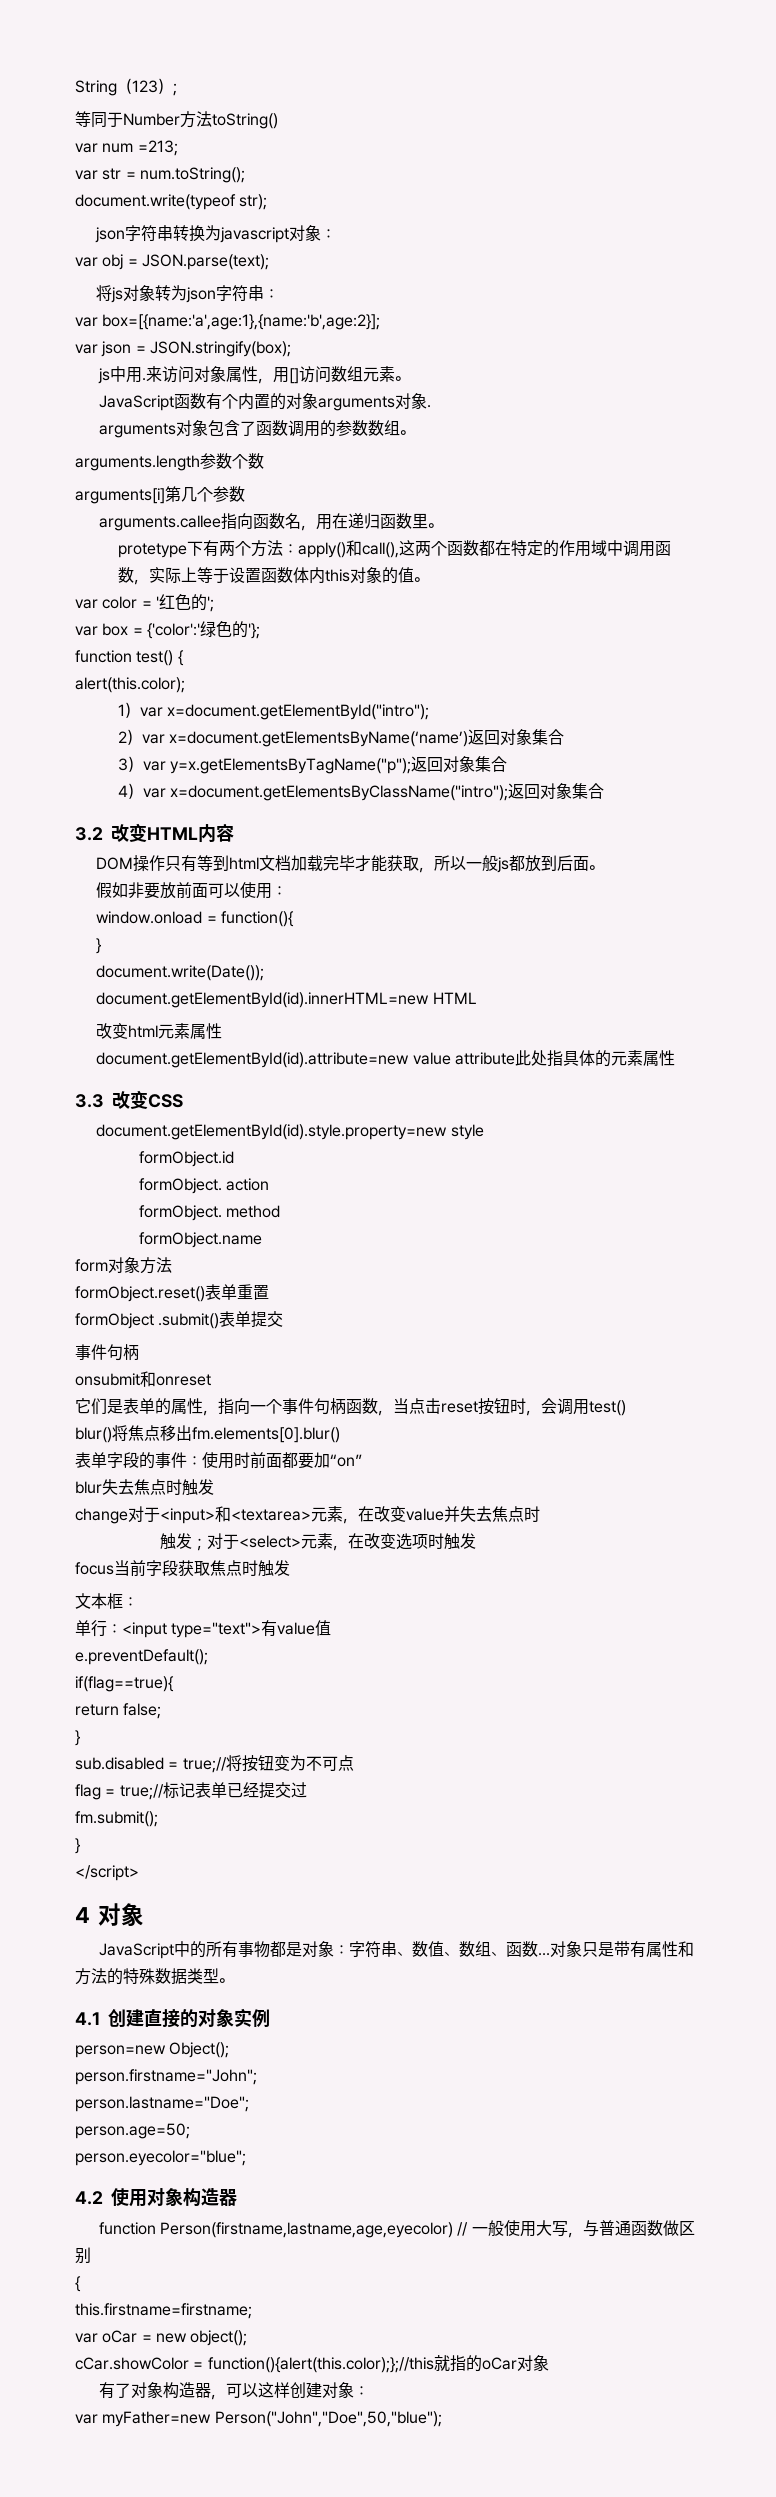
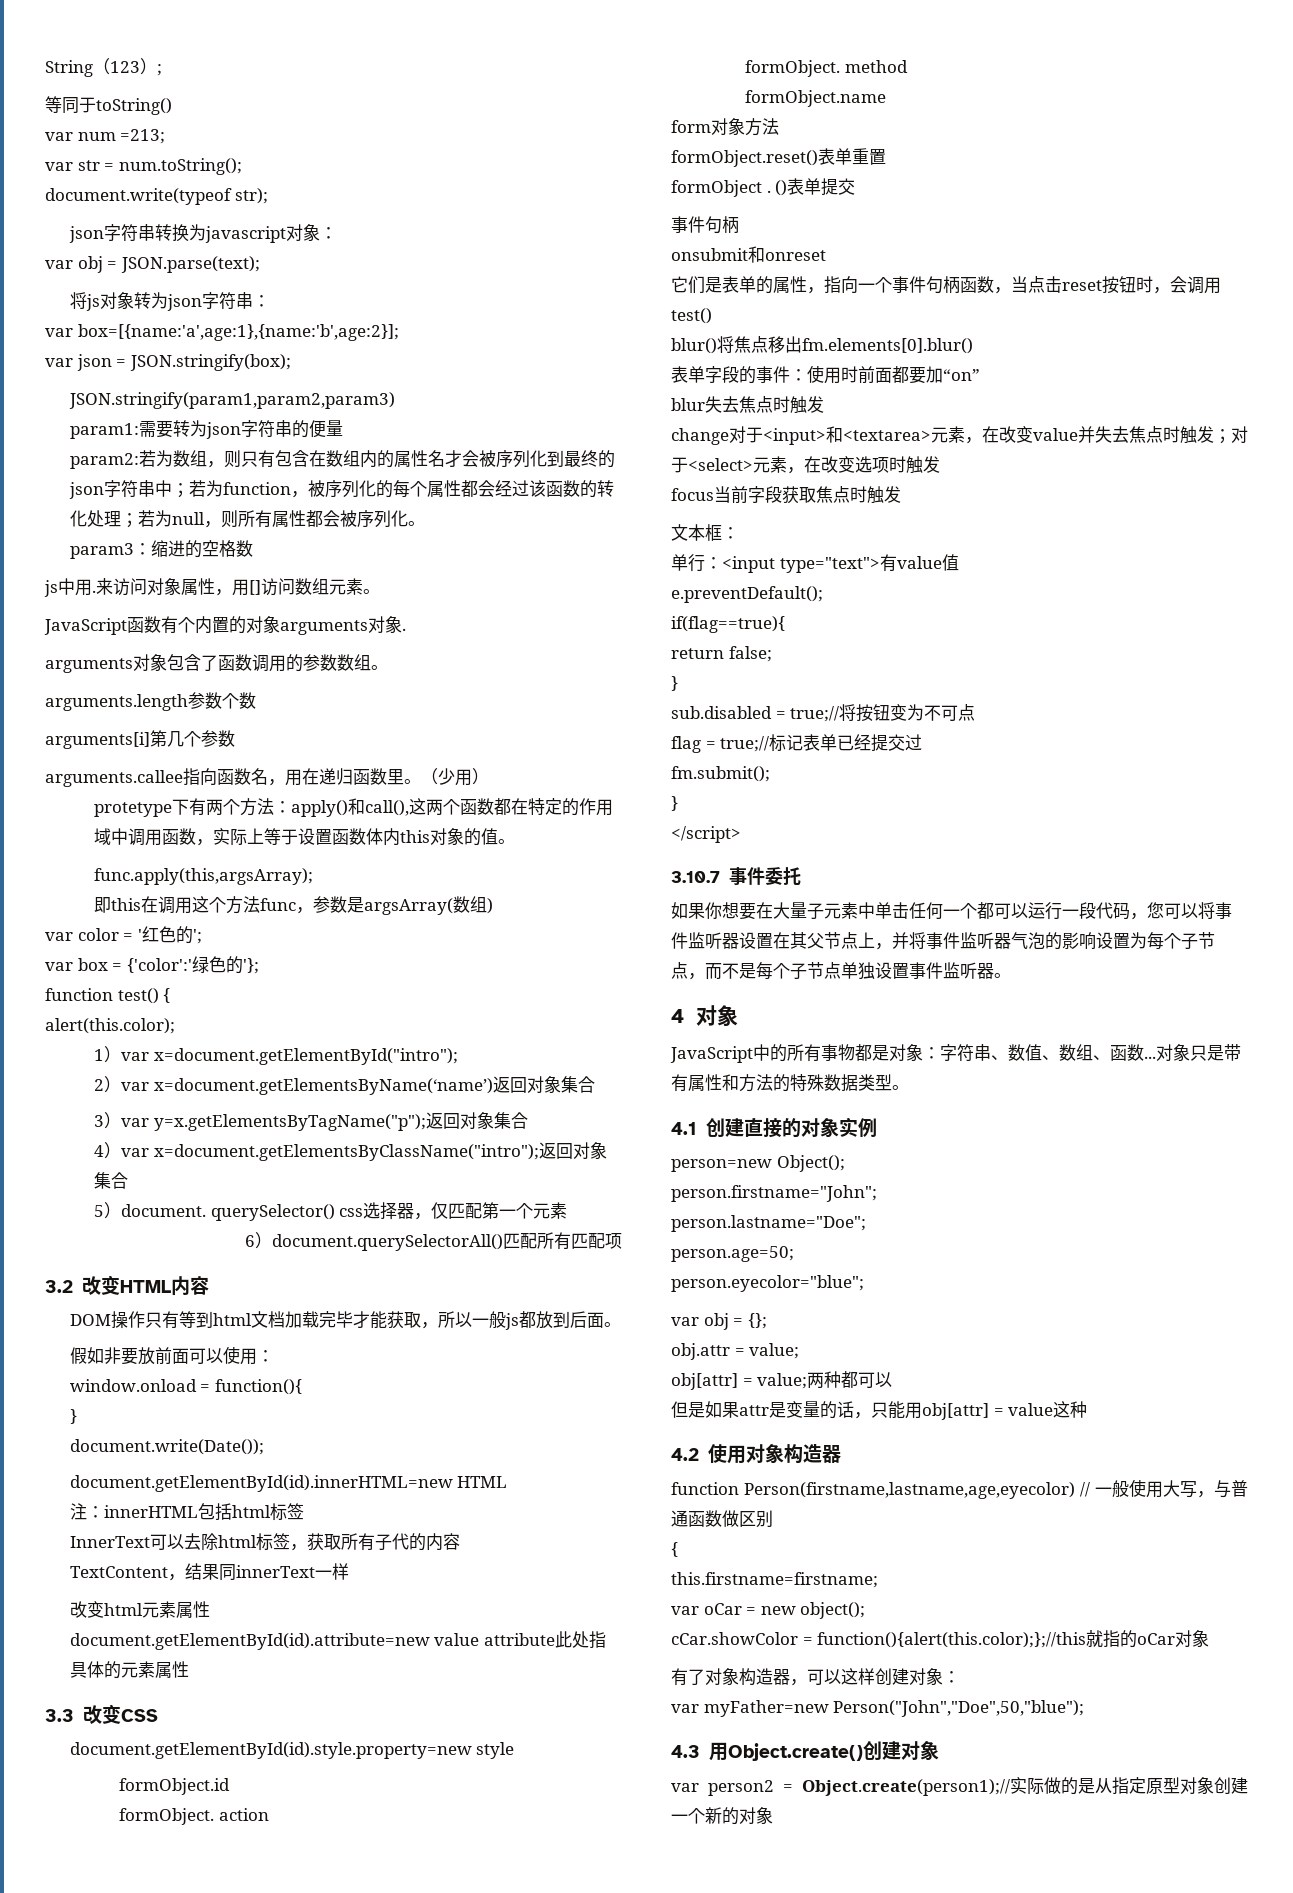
- 等同于Number方法toString()
+ 等同于toString()
+ JSON.stringify(param1,param2,param3)
+ param1:需要转为json字符串的便量
+ param2:若为数组，则只有包含在数组内的属性名才会被序列化到最终的json字符串中；若为function，被序列化的每个属性都会经过该函数的转化处理；若为null，则所有属性都会被序列化。
+ param3：缩进的空格数
+ （少用）
+ func.apply(this,argsArray);
+ 即this在调用这个方法func，参数是argsArray(数组)
+ 5）document. querySelector() css选择器，仅匹配第一个元素
+ 6）document.querySelectorAll()匹配所有匹配项
+ 注：innerHTML包括html标签
+ InnerText可以去除html标签，获取所有子代的内容
+ TextContent，结果同innerText一样
- formObject .submit()表单提交
+ formObject . ()表单提交
- change对于<input>和<textarea>元素，在改变value并失去焦点时
- 触发；对于<select>元素，在改变选项时触发
+ change对于<input>和<textarea>元素，在改变value并失去焦点时触发；对于<select>元素，在改变选项时触发
+ 3.10.7事件委托
+ 如果你想要在大量子元素中单击任何一个都可以运行一段代码，您可以将事件监听器设置在其父节点上，并将事件监听器气泡的影响设置为每个子节点，而不是每个子节点单独设置事件监听器。
+ var obj = {};
+ obj.attr = value;
+ obj[attr] = value;两种都可以
+ 但是如果attr是变量的话，只能用obj[attr] = value这种
+ 4.3用Object.create()创建对象
+ var person2 = Object.create(person1);//实际做的是从指定原型对象创建一个新的对象

